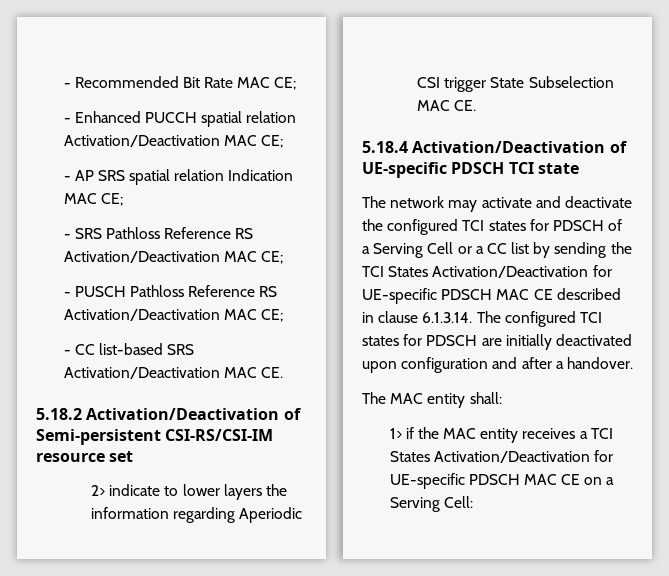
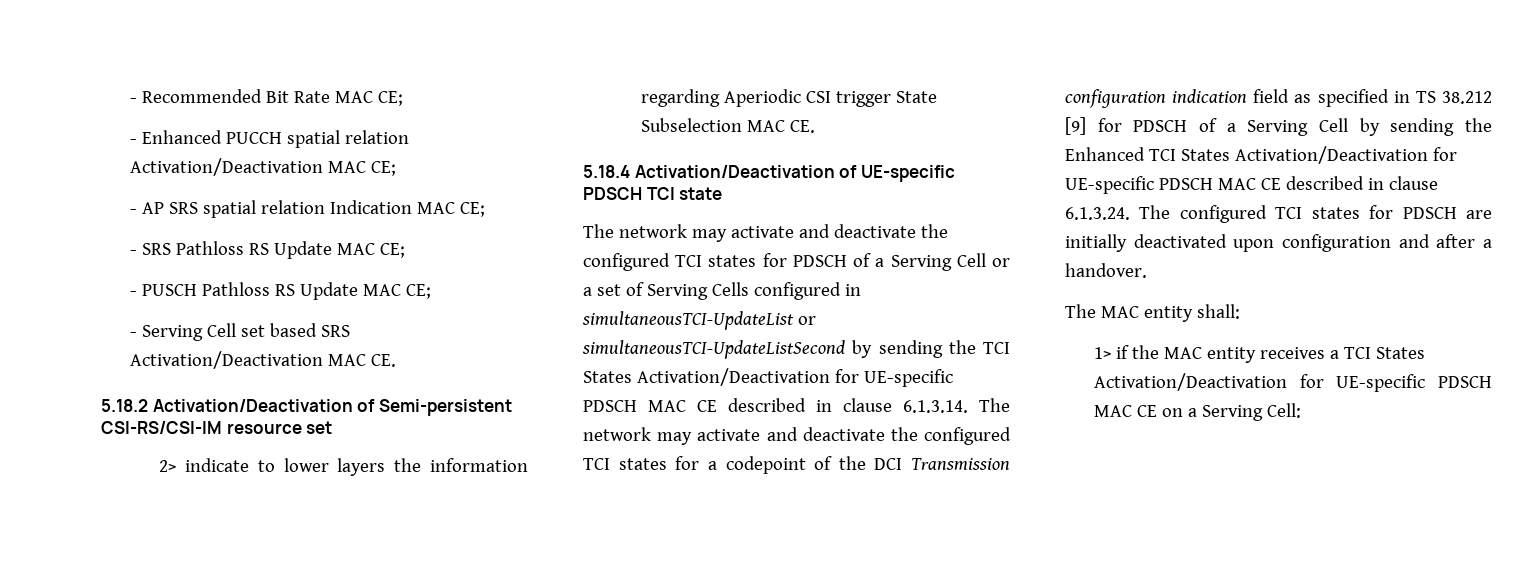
- - SRS Pathloss Reference RS Activation/Deactivation MAC CE;
+ - SRS Pathloss RS Update MAC CE;
- - PUSCH Pathloss Reference RS Activation/Deactivation MAC CE;
- - CC list-based SRS Activation/Deactivation MAC CE.
+ - PUSCH Pathloss RS Update MAC CE;
+ - Serving Cell set based SRS Activation/Deactivation MAC CE.
- The network may activate and deactivate the configured TCI states for PDSCH of a Serving Cell or a CC list by sending the TCI States Activation/Deactivation for UE-specific PDSCH MAC CE described in clause 6.1.3.14. The configured TCI states for PDSCH are initially deactivated upon configuration and after a handover.
+ The network may activate and deactivate the configured TCI states for PDSCH of a Serving Cell or a set of Serving Cells configured in simultaneousTCI-UpdateList or simultaneousTCI-UpdateListSecond by sending the TCI States Activation/Deactivation for UE-specific PDSCH MAC CE described in clause 6.1.3.14. The network may activate and deactivate the configured TCI states for a codepoint of the DCI Transmission configuration indication field as specified in TS 38.212 [9] for PDSCH of a Serving Cell by sending the Enhanced TCI States Activation/Deactivation for UE-specific PDSCH MAC CE described in clause 6.1.3.24. The configured TCI states for PDSCH are initially deactivated upon configuration and after a handover.

